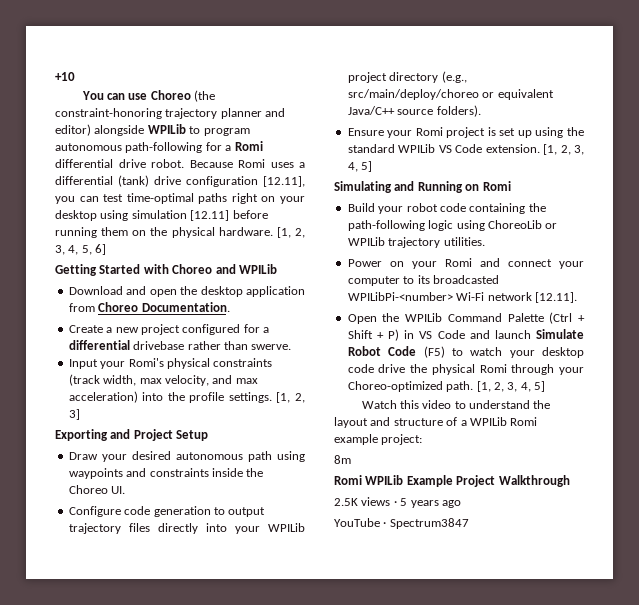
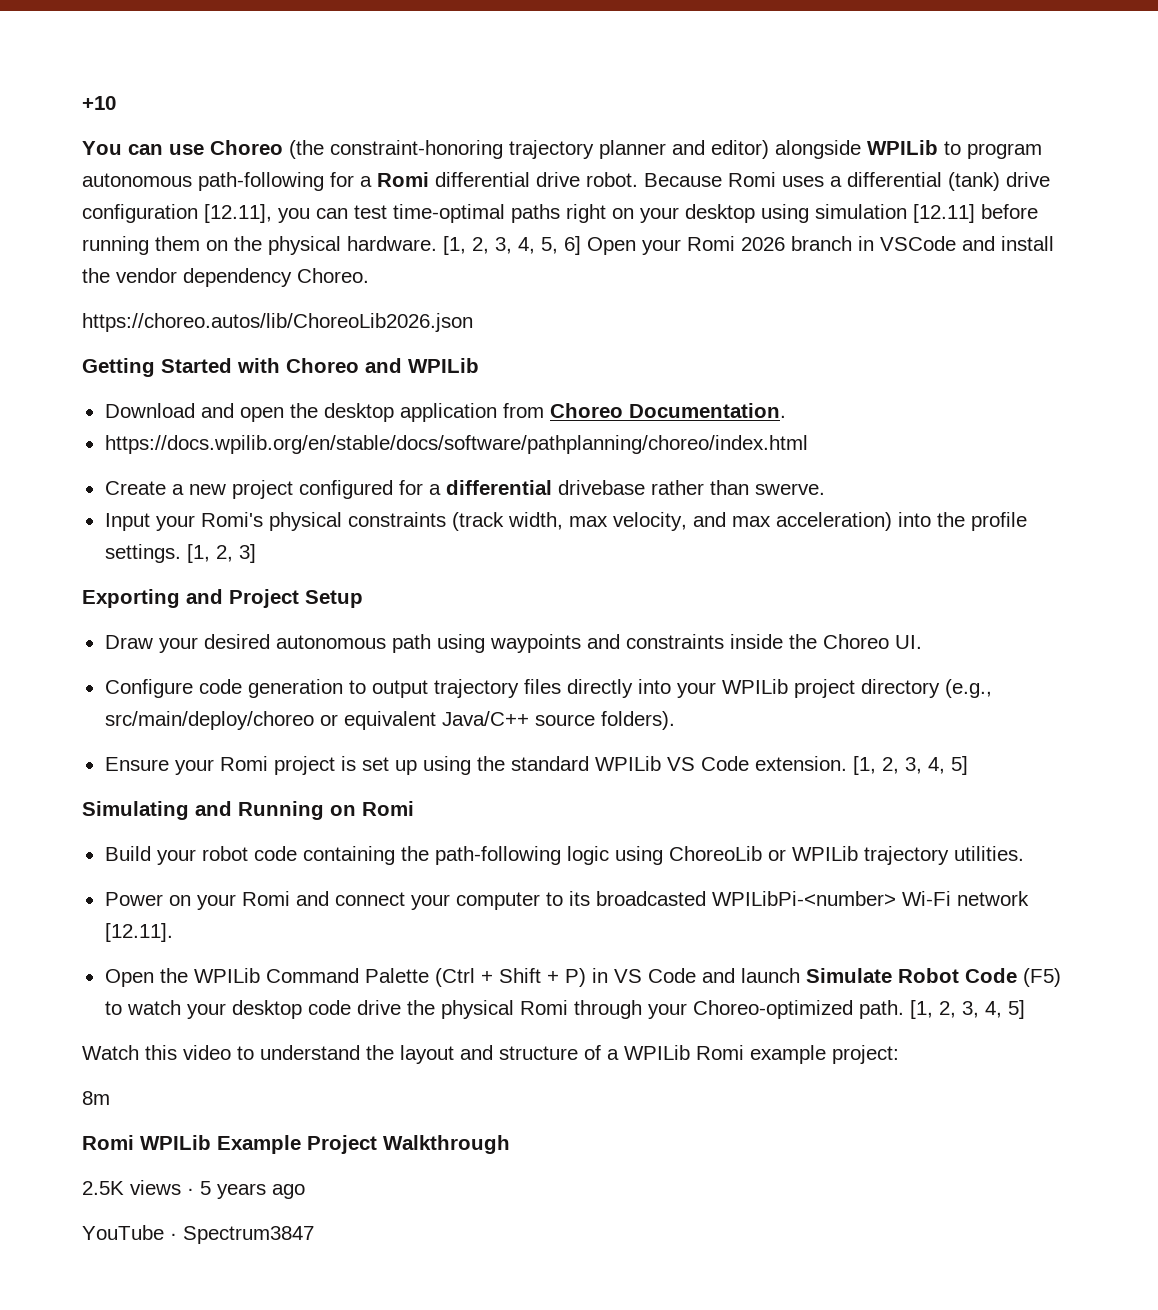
- [1, 2, 3, 4, 5, 6]
+ [1, 2, 3, 4, 5, 6] Open your Romi 2026 branch in VSCode and install the vendor dependency Choreo.
+ https://choreo.autos/lib/ChoreoLib2026.json
+ https://docs.wpilib.org/en/stable/docs/software/pathplanning/choreo/index.html

